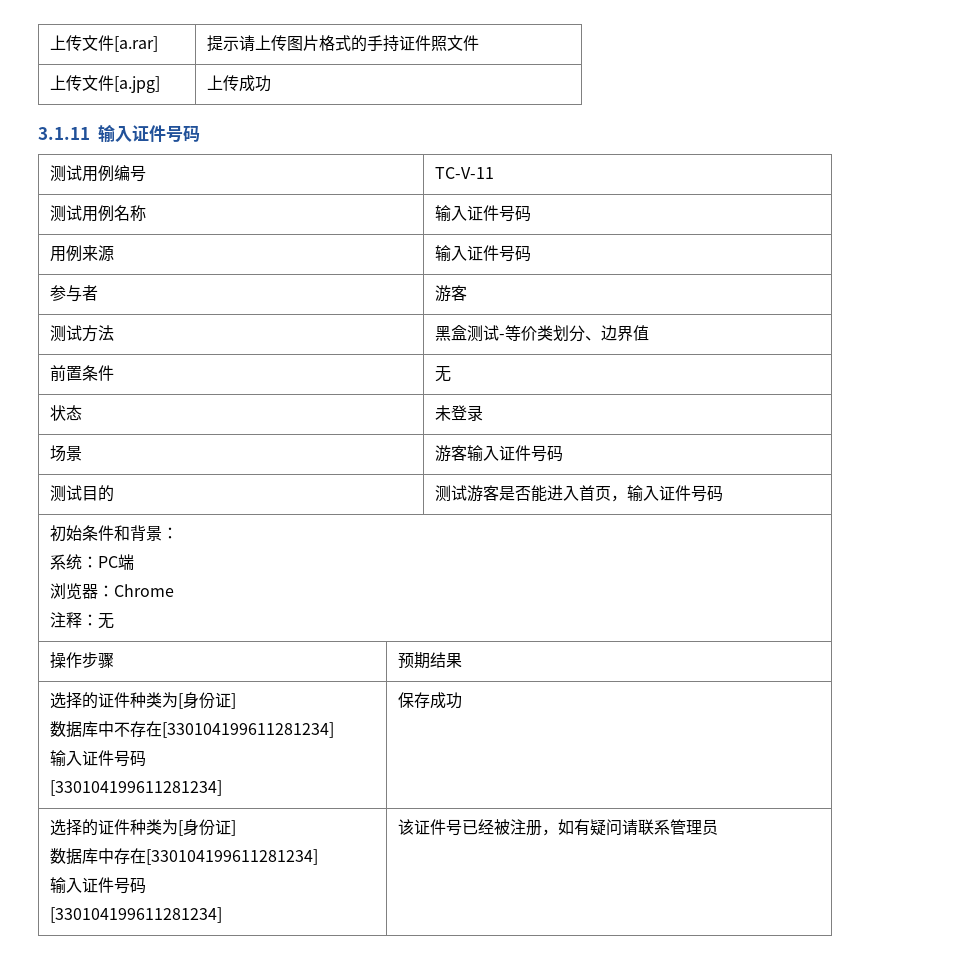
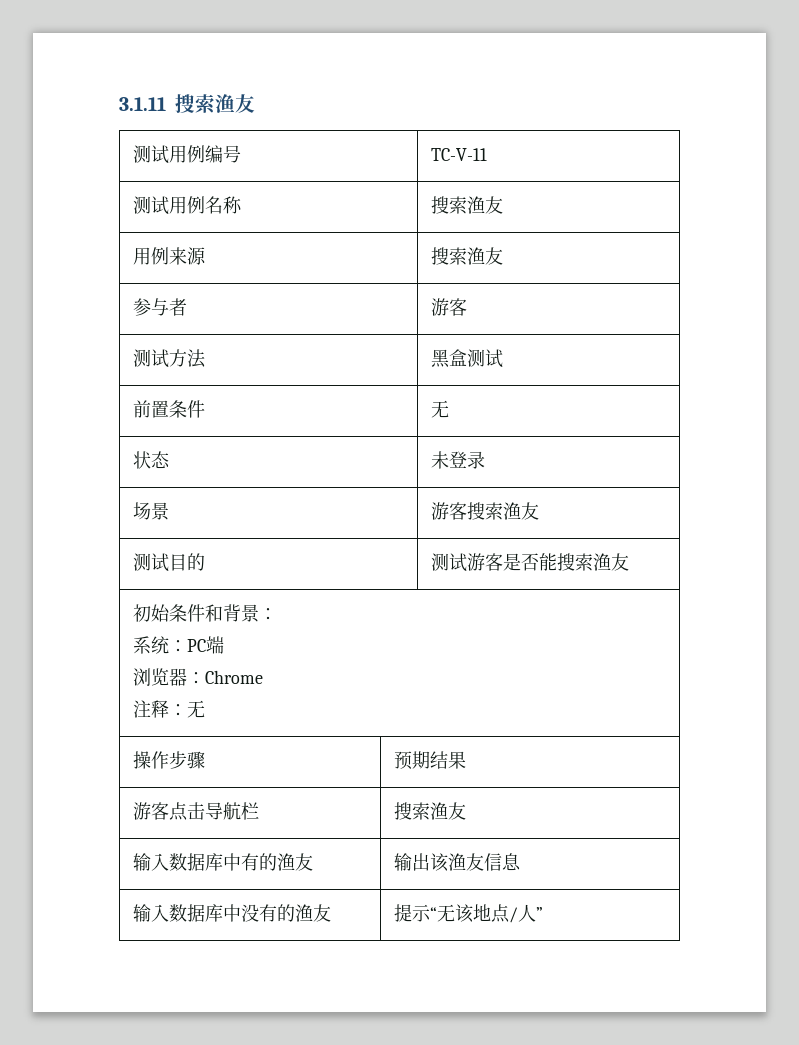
- 上传文件[a.rar] | 提示请上传图片格式的手持证件照文件
- 上传文件[a.jpg] | 上传成功
- 3.1.11输入证件号码
+ 3.1.11搜索渔友
- 测试用例名称 | 输入证件号码
+ 测试用例名称 | 搜索渔友
- 用例来源 | 输入证件号码
+ 用例来源 | 搜索渔友
- 测试方法 | 黑盒测试-等价类划分、边界值
+ 测试方法 | 黑盒测试
- 场景 | 游客输入证件号码
+ 场景 | 游客搜索渔友
- 测试目的 | 测试游客是否能进入首页，输入证件号码
+ 测试目的 | 测试游客是否能搜索渔友
  操作步骤 | 预期结果
- 选择的证件种类为[身份证]
- 数据库中不存在[330104199611281234]
- 输入证件号码
- [330104199611281234] | 保存成功
- 选择的证件种类为[身份证]
- 数据库中存在[330104199611281234]
- 输入证件号码
- [330104199611281234] | 该证件号已经被注册，如有疑问请联系管理员
+ 游客点击导航栏 | 搜索渔友
+ 输入数据库中有的渔友 | 输出该渔友信息
+ 输入数据库中没有的渔友 | 提示“无该地点/人”

